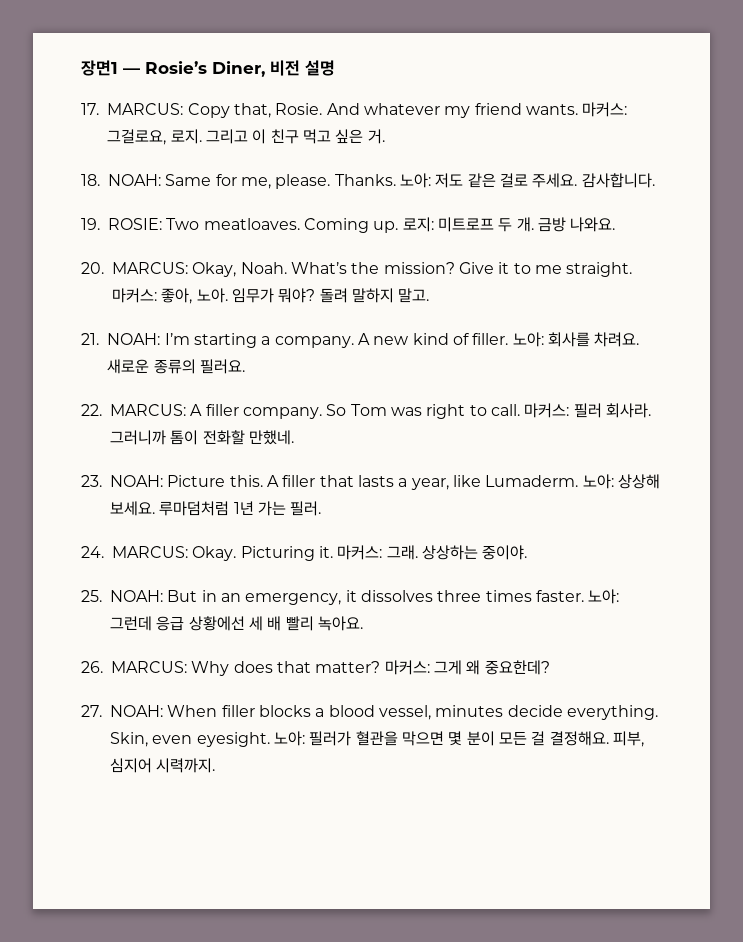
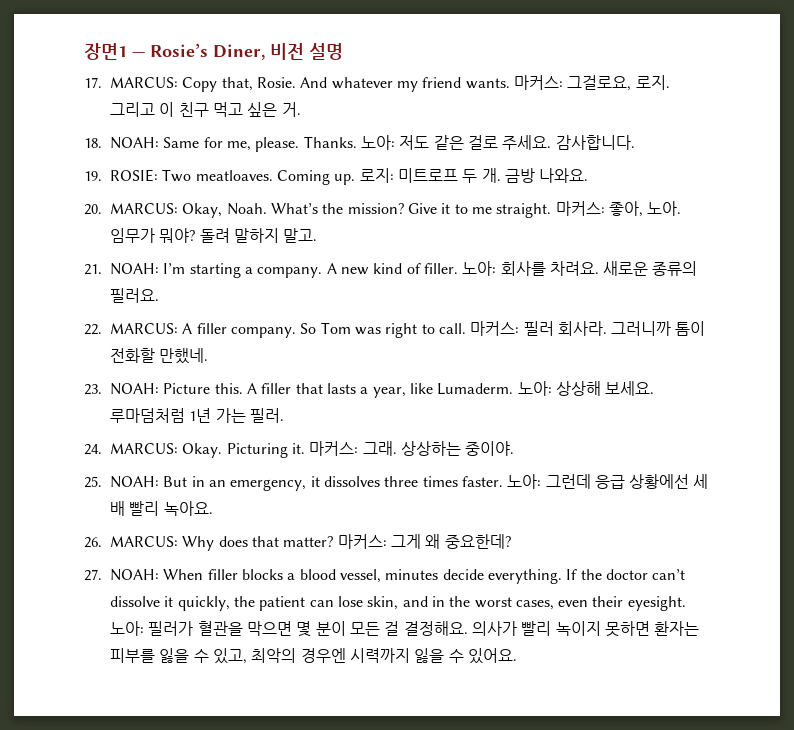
- Skin, even eyesight.
+ If the doctor can’t dissolve it quickly, the patient can lose skin, and in the worst cases, even their eyesight.
- 피부, 심지어 시력까지.
+ 의사가 빨리 녹이지 못하면 환자는 피부를 잃을 수 있고, 최악의 경우엔 시력까지 잃을 수 있어요.

